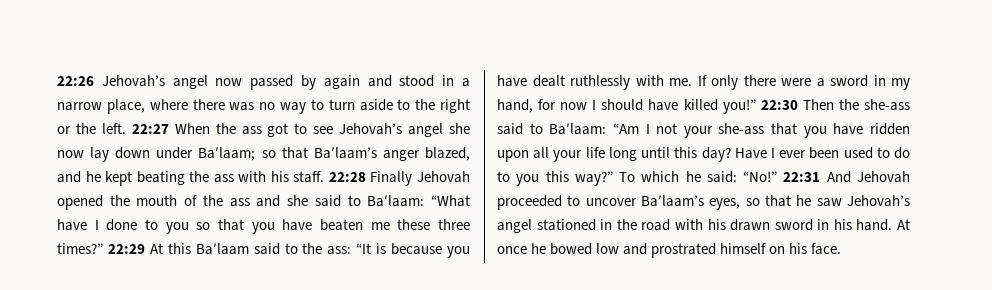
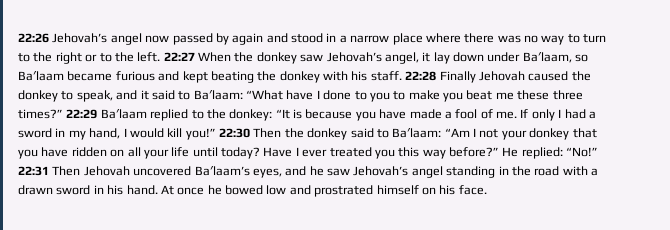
- 22:26 Jehovah’s angel now passed by again and stood in a narrow place, where there was no way to turn aside to the right or the left.
+ 22:26 Jehovah’s angel now passed by again and stood in a narrow place where there was no way to turn to the right or to the left.
- 22:27 When the ass got to see Jehovah’s angel she now lay down under Ba′laam; so that Ba′laam’s anger blazed, and he kept beating the ass with his staff.
+ 22:27 When the donkey saw Jehovah’s angel, it lay down under Ba′laam, so Ba′laam became furious and kept beating the donkey with his staff.
- 22:28 Finally Jehovah opened the mouth of the ass and she said to Ba′laam: “What have I done to you so that you have beaten me these three times?”
+ 22:28 Finally Jehovah caused the donkey to speak, and it said to Ba′laam: “What have I done to you to make you beat me these three times?”
- 22:29 At this Ba′laam said to the ass: “It is because you have dealt ruthlessly with me.
+ 22:29 Ba′laam replied to the donkey: “It is because you have made a fool of me.
- If only there were a sword in my hand, for now I should have killed you!”
+ If only I had a sword in my hand, I would kill you!”
- 22:30 Then the she-ass said to Ba′laam: “Am I not your she-ass that you have ridden upon all your life long until this day? Have I ever been used to do to you this way?” To which he said: “No!” 22:31 And Jehovah proceeded to uncover Ba′laam’s eyes, so that he saw Jehovah’s angel stationed in the road with his drawn sword in his hand.
+ 22:30 Then the donkey said to Ba′laam: “Am I not your donkey that you have ridden on all your life until today? Have I ever treated you this way before?” He replied: “No!” 22:31 Then Jehovah uncovered Ba′laam’s eyes, and he saw Jehovah’s angel standing in the road with a drawn sword in his hand.

